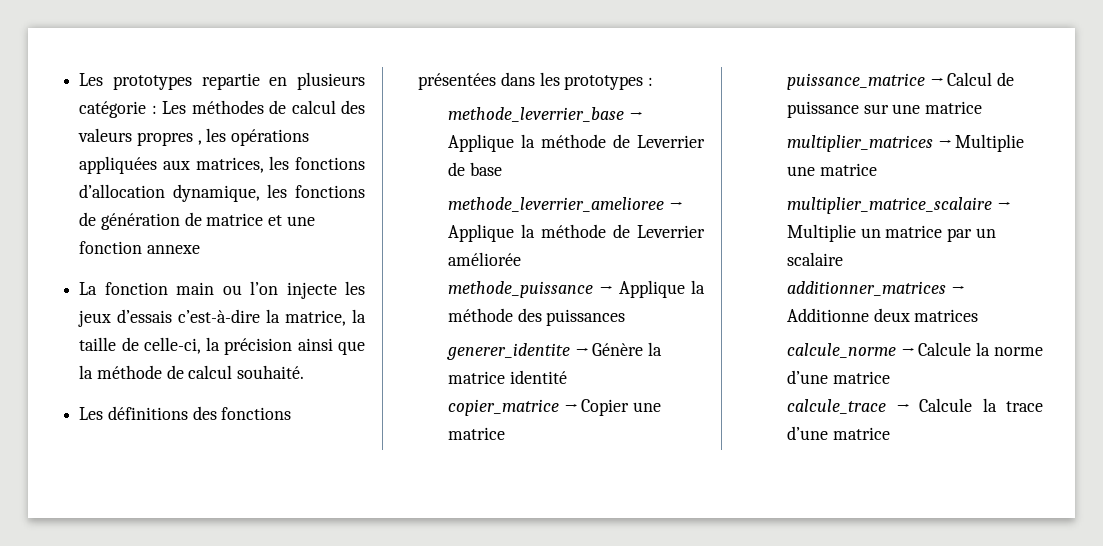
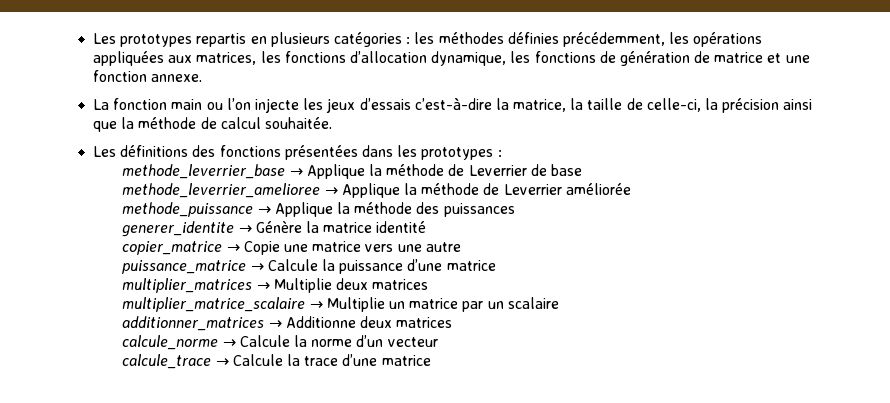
- Les prototypes repartie en plusieurs catégorie : Les méthodes de calcul des valeurs propres , les opérations appliquées aux matrices, les fonctions d’allocation dynamique, les fonctions de génération de matrice et une fonction annexe
+ Les prototypes repartis en plusieurs catégories : les méthodes définies précédemment, les opérations appliquées aux matrices, les fonctions d’allocation dynamique, les fonctions de génération de matrice et une fonction annexe.
- La fonction main ou l’on injecte les jeux d’essais c’est-à-dire la matrice, la taille de celle-ci, la précision ainsi que la méthode de calcul souhaité.
+ La fonction main ou l’on injecte les jeux d’essais c’est-à-dire la matrice, la taille de celle-ci, la précision ainsi que la méthode de calcul souhaitée.
- copier_matrice → Copier une matrice
+ copier_matrice → Copie une matrice vers une autre
- puissance_matrice → Calcul de puissance sur une matrice
+ puissance_matrice → Calcule la puissance d’une matrice
- multiplier_matrices → Multiplie une matrice
+ multiplier_matrices → Multiplie deux matrices
- calcule_norme → Calcule la norme d’une matrice
+ calcule_norme → Calcule la norme d’un vecteur

